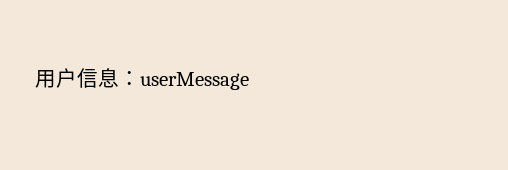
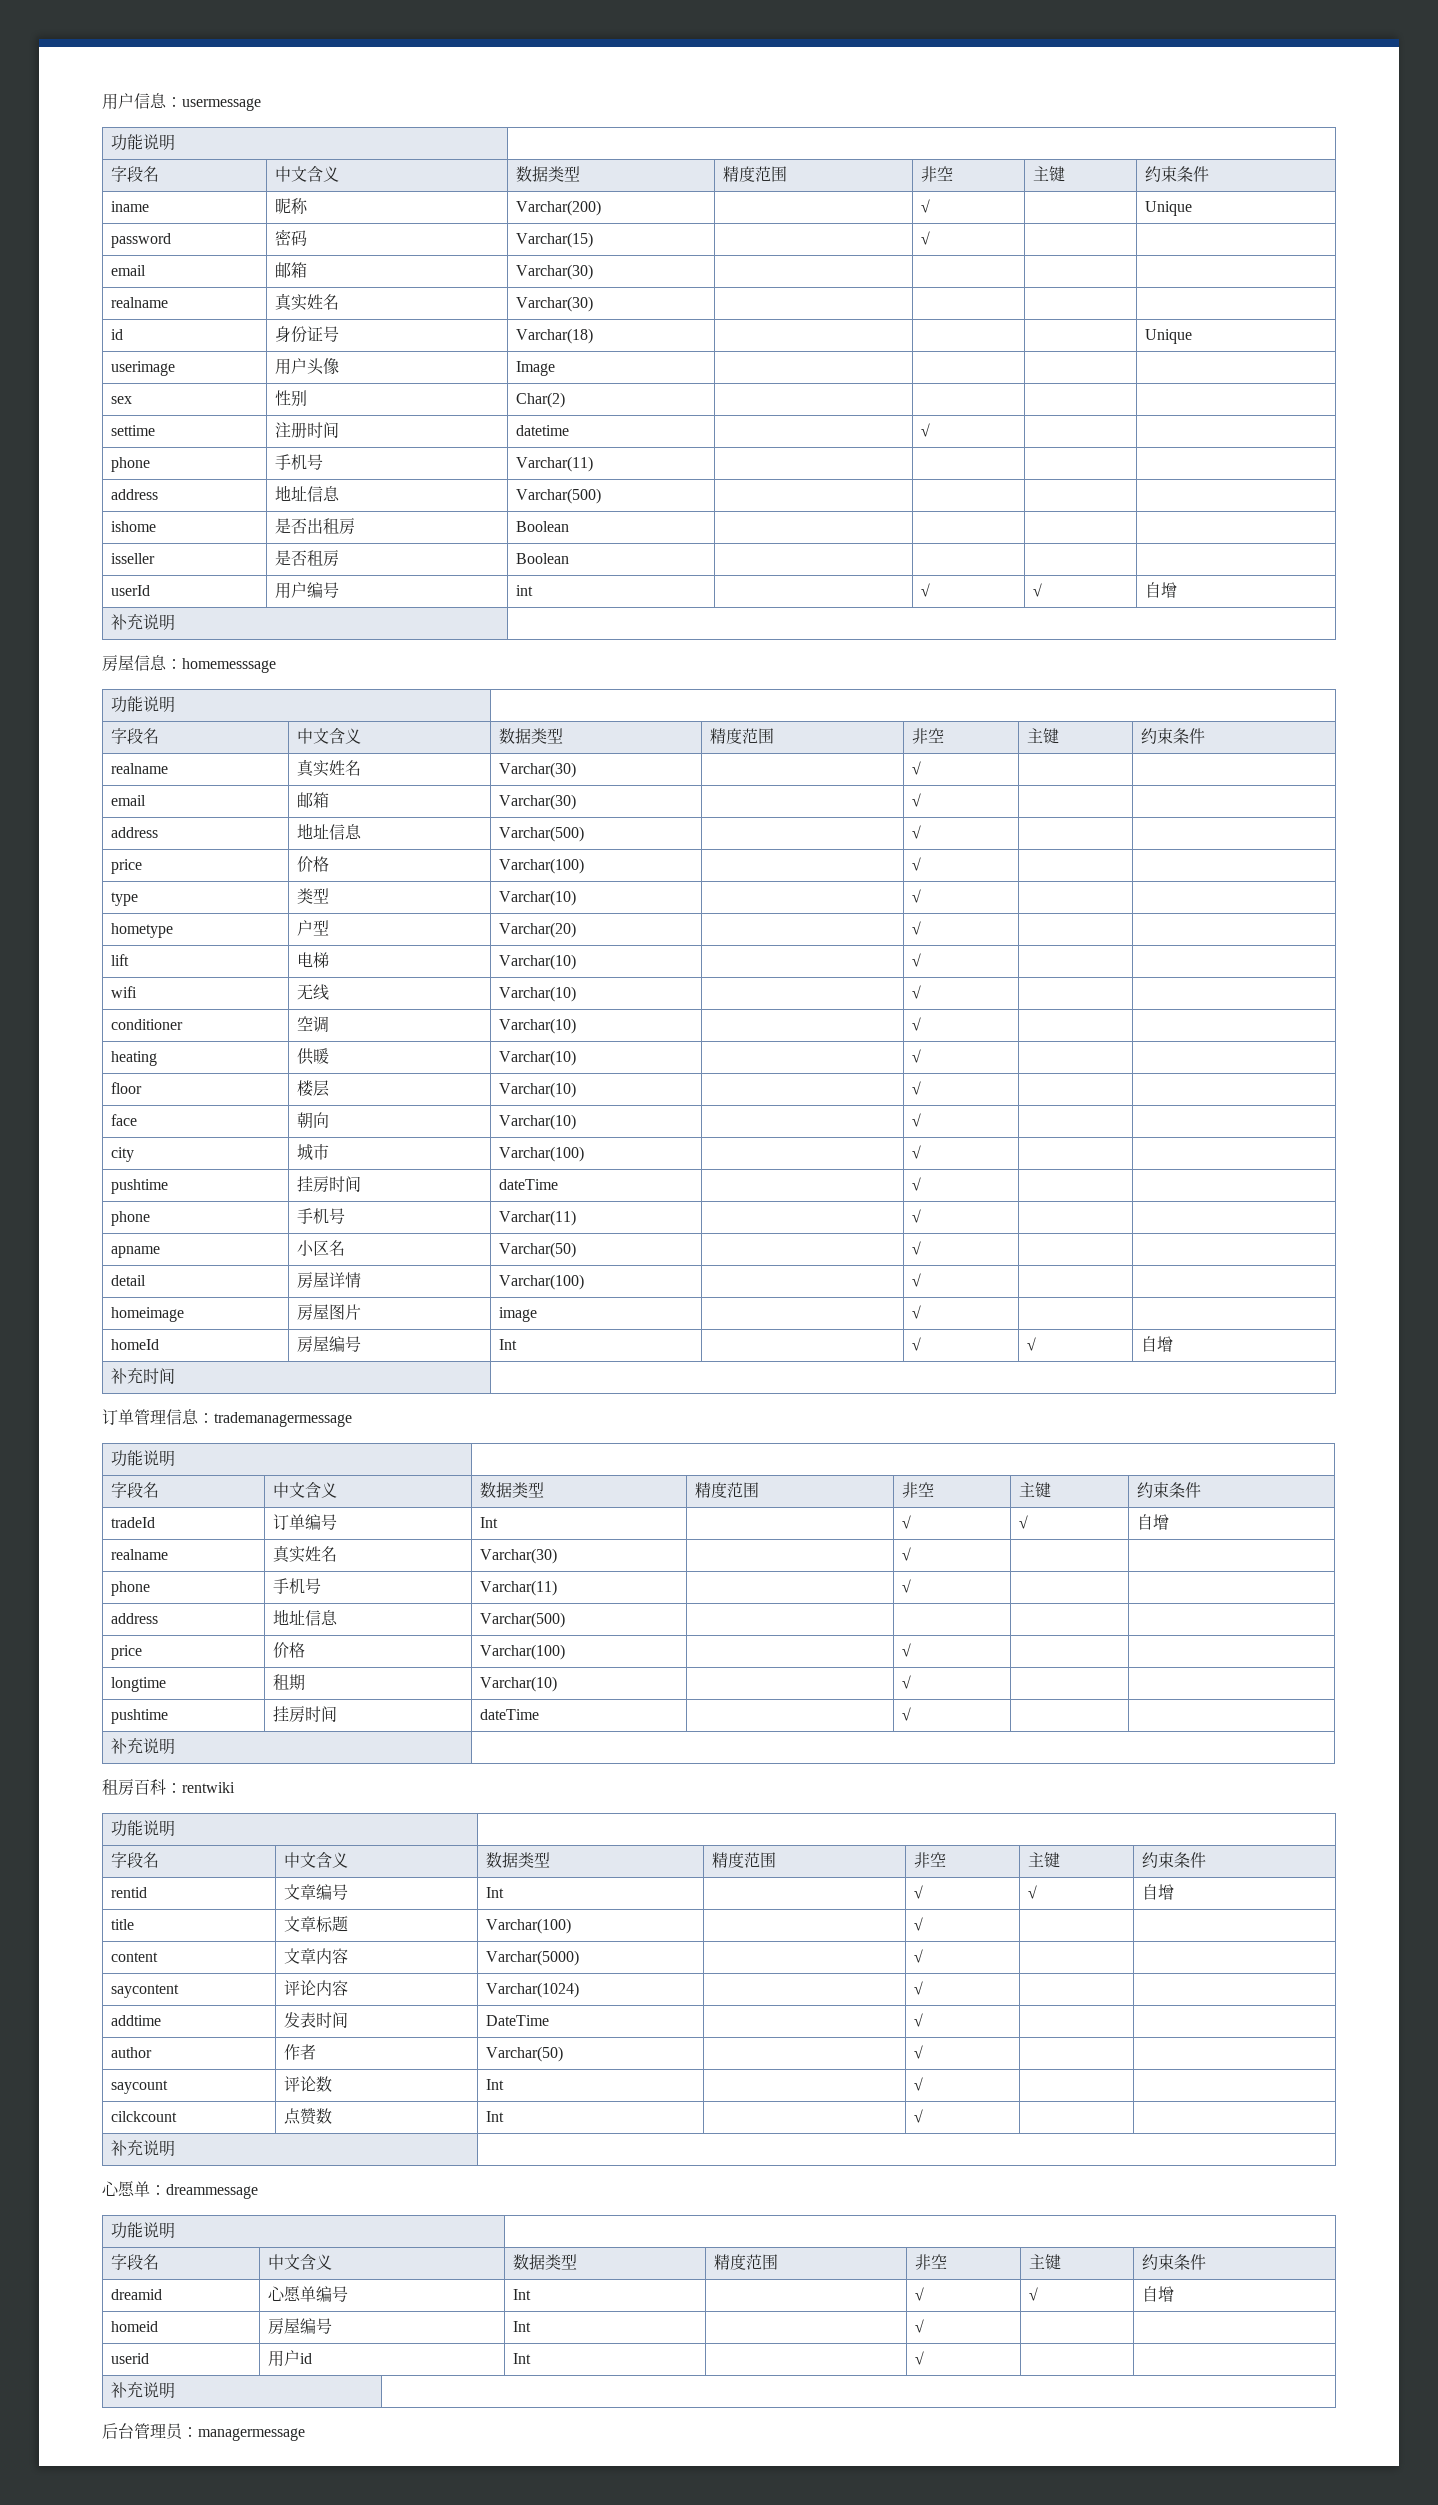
- 用户信息：userMessage
+ 用户信息：usermessage
+ 功能说明 |
+ 字段名 | 中文含义 | 数据类型 | 精度范围 | 非空 | 主键 | 约束条件
+ iname | 昵称 | Varchar(200) | | √ | | Unique
+ password | 密码 | Varchar(15) | | √ | |
+ email | 邮箱 | Varchar(30) | | | |
+ realname | 真实姓名 | Varchar(30) | | | |
+ id | 身份证号 | Varchar(18) | | | | Unique
+ userimage | 用户头像 | Image | | | |
+ sex | 性别 | Char(2) | | | |
+ settime | 注册时间 | datetime | | √ | |
+ phone | 手机号 | Varchar(11) | | | |
+ address | 地址信息 | Varchar(500) | | | |
+ ishome | 是否出租房 | Boolean | | | |
+ isseller | 是否租房 | Boolean | | | |
+ userId | 用户编号 | int | | √ | √ | 自增
+ 补充说明 |
+ 房屋信息：homemesssage
+ 功能说明 |
+ 字段名 | 中文含义 | 数据类型 | 精度范围 | 非空 | 主键 | 约束条件
+ realname | 真实姓名 | Varchar(30) | | √ | |
+ email | 邮箱 | Varchar(30) | | √ | |
+ address | 地址信息 | Varchar(500) | | √ | |
+ price | 价格 | Varchar(100) | | √ | |
+ type | 类型 | Varchar(10) | | √ | |
+ hometype | 户型 | Varchar(20) | | √ | |
+ lift | 电梯 | Varchar(10) | | √ | |
+ wifi | 无线 | Varchar(10) | | √ | |
+ conditioner | 空调 | Varchar(10) | | √ | |
+ heating | 供暖 | Varchar(10) | | √ | |
+ floor | 楼层 | Varchar(10) | | √ | |
+ face | 朝向 | Varchar(10) | | √ | |
+ city | 城市 | Varchar(100) | | √ | |
+ pushtime | 挂房时间 | dateTime | | √ | |
+ phone | 手机号 | Varchar(11) | | √ | |
+ apname | 小区名 | Varchar(50) | | √ | |
+ detail | 房屋详情 | Varchar(100) | | √ | |
+ homeimage | 房屋图片 | image | | √ | |
+ homeId | 房屋编号 | Int | | √ | √ | 自增
+ 补充时间 |
+ 订单管理信息：trademanagermessage
+ 功能说明 |
+ 字段名 | 中文含义 | 数据类型 | 精度范围 | 非空 | 主键 | 约束条件
+ tradeId | 订单编号 | Int | | √ | √ | 自增
+ realname | 真实姓名 | Varchar(30) | | √ | |
+ phone | 手机号 | Varchar(11) | | √ | |
+ address | 地址信息 | Varchar(500) | | | |
+ price | 价格 | Varchar(100) | | √ | |
+ longtime | 租期 | Varchar(10) | | √ | |
+ pushtime | 挂房时间 | dateTime | | √ | |
+ 补充说明 |
+ 租房百科：rentwiki
+ 功能说明 |
+ 字段名 | 中文含义 | 数据类型 | 精度范围 | 非空 | 主键 | 约束条件
+ rentid | 文章编号 | Int | | √ | √ | 自增
+ title | 文章标题 | Varchar(100) | | √ | |
+ content | 文章内容 | Varchar(5000) | | √ | |
+ saycontent | 评论内容 | Varchar(1024) | | √ | |
+ addtime | 发表时间 | DateTime | | √ | |
+ author | 作者 | Varchar(50) | | √ | |
+ saycount | 评论数 | Int | | √ | |
+ cilckcount | 点赞数 | Int | | √ | |
+ 补充说明 |
+ 心愿单：dreammessage
+ 功能说明 |
+ 字段名 | 中文含义 | 数据类型 | 精度范围 | 非空 | 主键 | 约束条件
+ dreamid | 心愿单编号 | Int | | √ | √ | 自增
+ homeid | 房屋编号 | Int | | √ | |
+ userid | 用户id | Int | | √ | |
+ 补充说明 |
+ 后台管理员：managermessage

